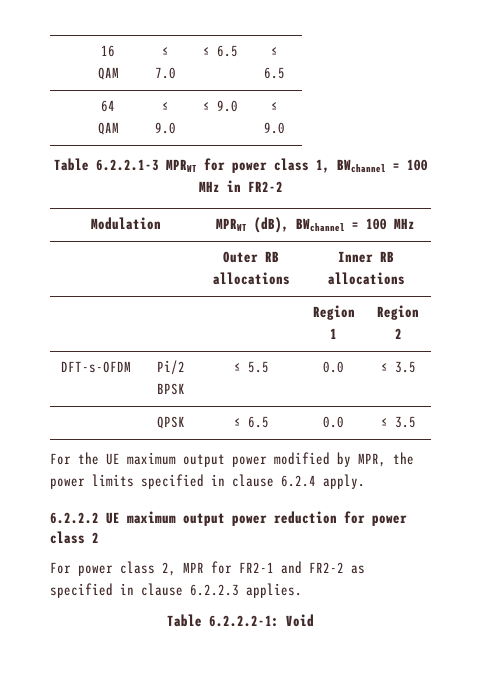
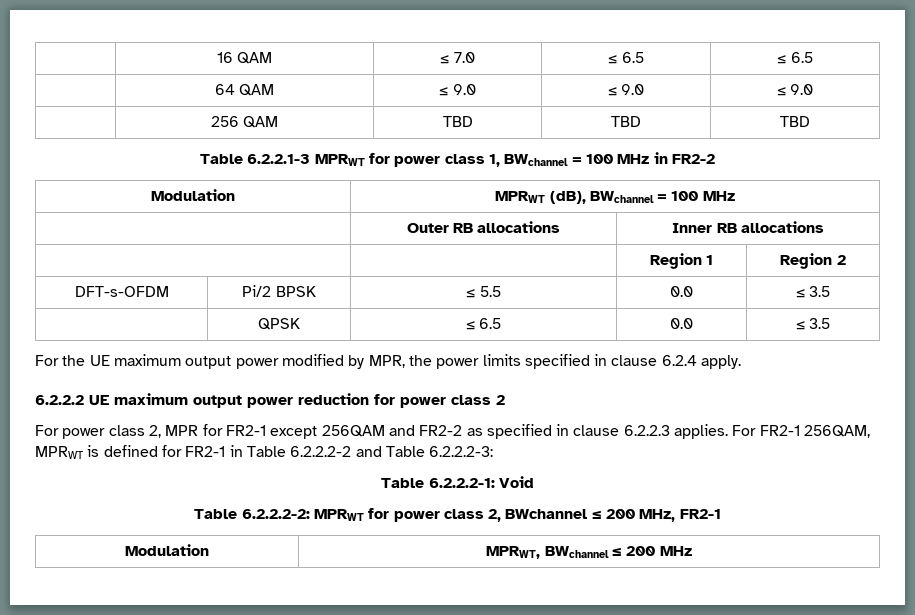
+ | 256 QAM | TBD | TBD | TBD
- For power class 2, MPR for FR2-1 and FR2-2 as specified in clause 6.2.2.3 applies.
+ For power class 2, MPR for FR2-1 except 256QAM and FR2-2 as specified in clause 6.2.2.3 applies. For FR2-1 256QAM, MPRWT is defined for FR2-1 in Table 6.2.2.2-2 and Table 6.2.2.2-3:
  Table 6.2.2.2-1: Void
+ Table 6.2.2.2-2: MPRWT for power class 2, BWchannel ≤ 200 MHz, FR2-1
+ Modulation | MPRWT, BWchannel ≤ 200 MHz

